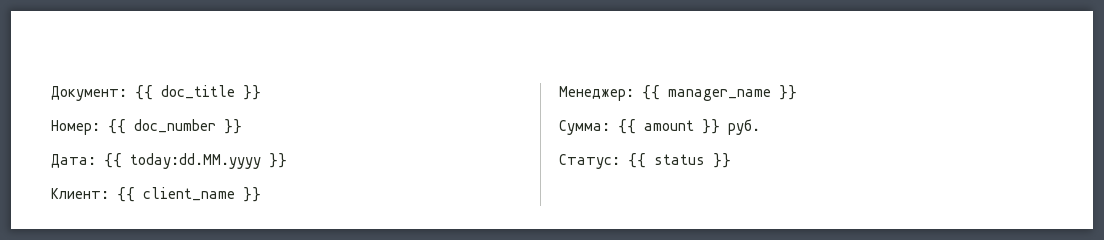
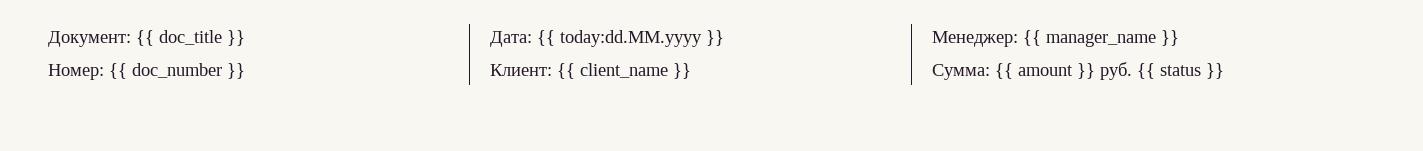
- Сумма: {{ amount }} руб.
- Статус: {{ status }}
+ Сумма: {{ amount }} руб. {{ status }}

